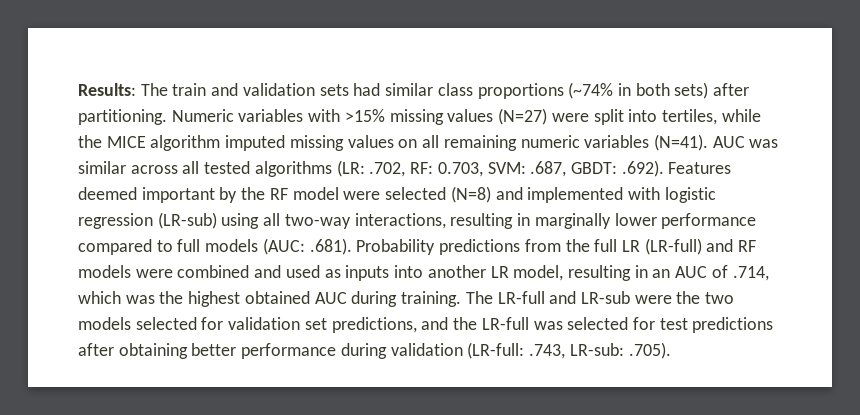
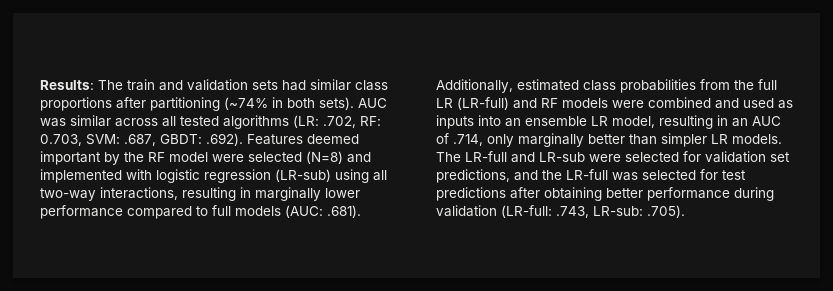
- Results: The train and validation sets had similar class proportions (~74% in both sets) after partitioning. Numeric variables with >15% missing values (N=27) were split into tertiles, while the MICE algorithm imputed missing values on all remaining numeric variables (N=41).
+ Results: The train and validation sets had similar class proportions after partitioning (~74% in both sets).
- .681). Probability predictions from the full LR (LR-full) and RF models were combined and used as inputs into another LR model, resulting in an AUC of .714, which was the highest obtained AUC during training.
+ .681). Additionally, estimated class probabilities from the full LR (LR-full) and RF models were combined and used as inputs into an ensemble LR model, resulting in an AUC of .714, only marginally better than simpler LR models.
- The LR-full and LR-sub were the two models selected for validation set predictions, and the LR-full was selected for test predictions after obtaining better performance during validation (LR-full: .743, LR-sub: .705).
+ The LR-full and LR-sub were selected for validation set predictions, and the LR-full was selected for test predictions after obtaining better performance during validation (LR-full: .743, LR-sub: .705).

